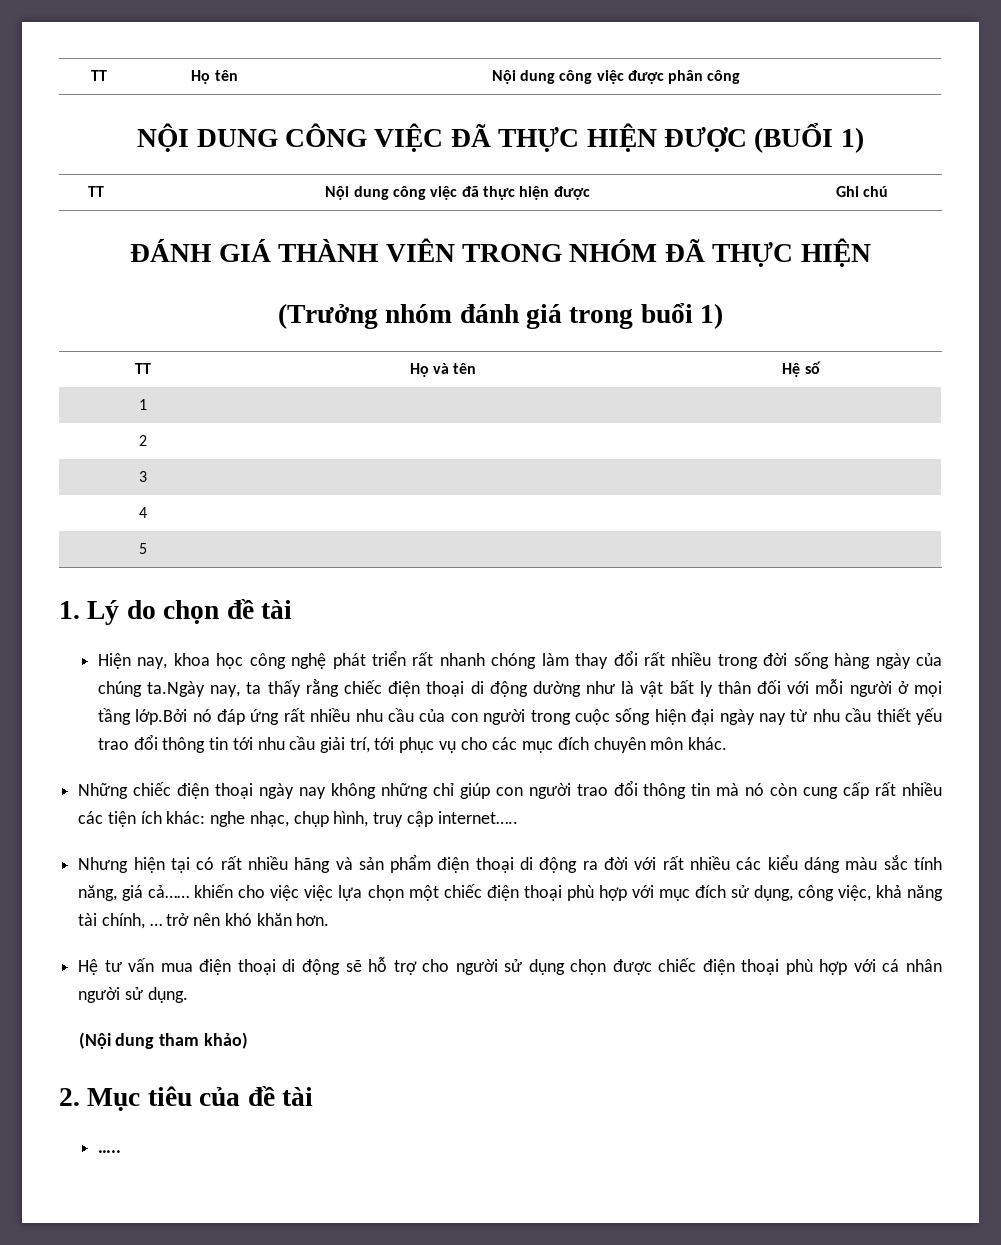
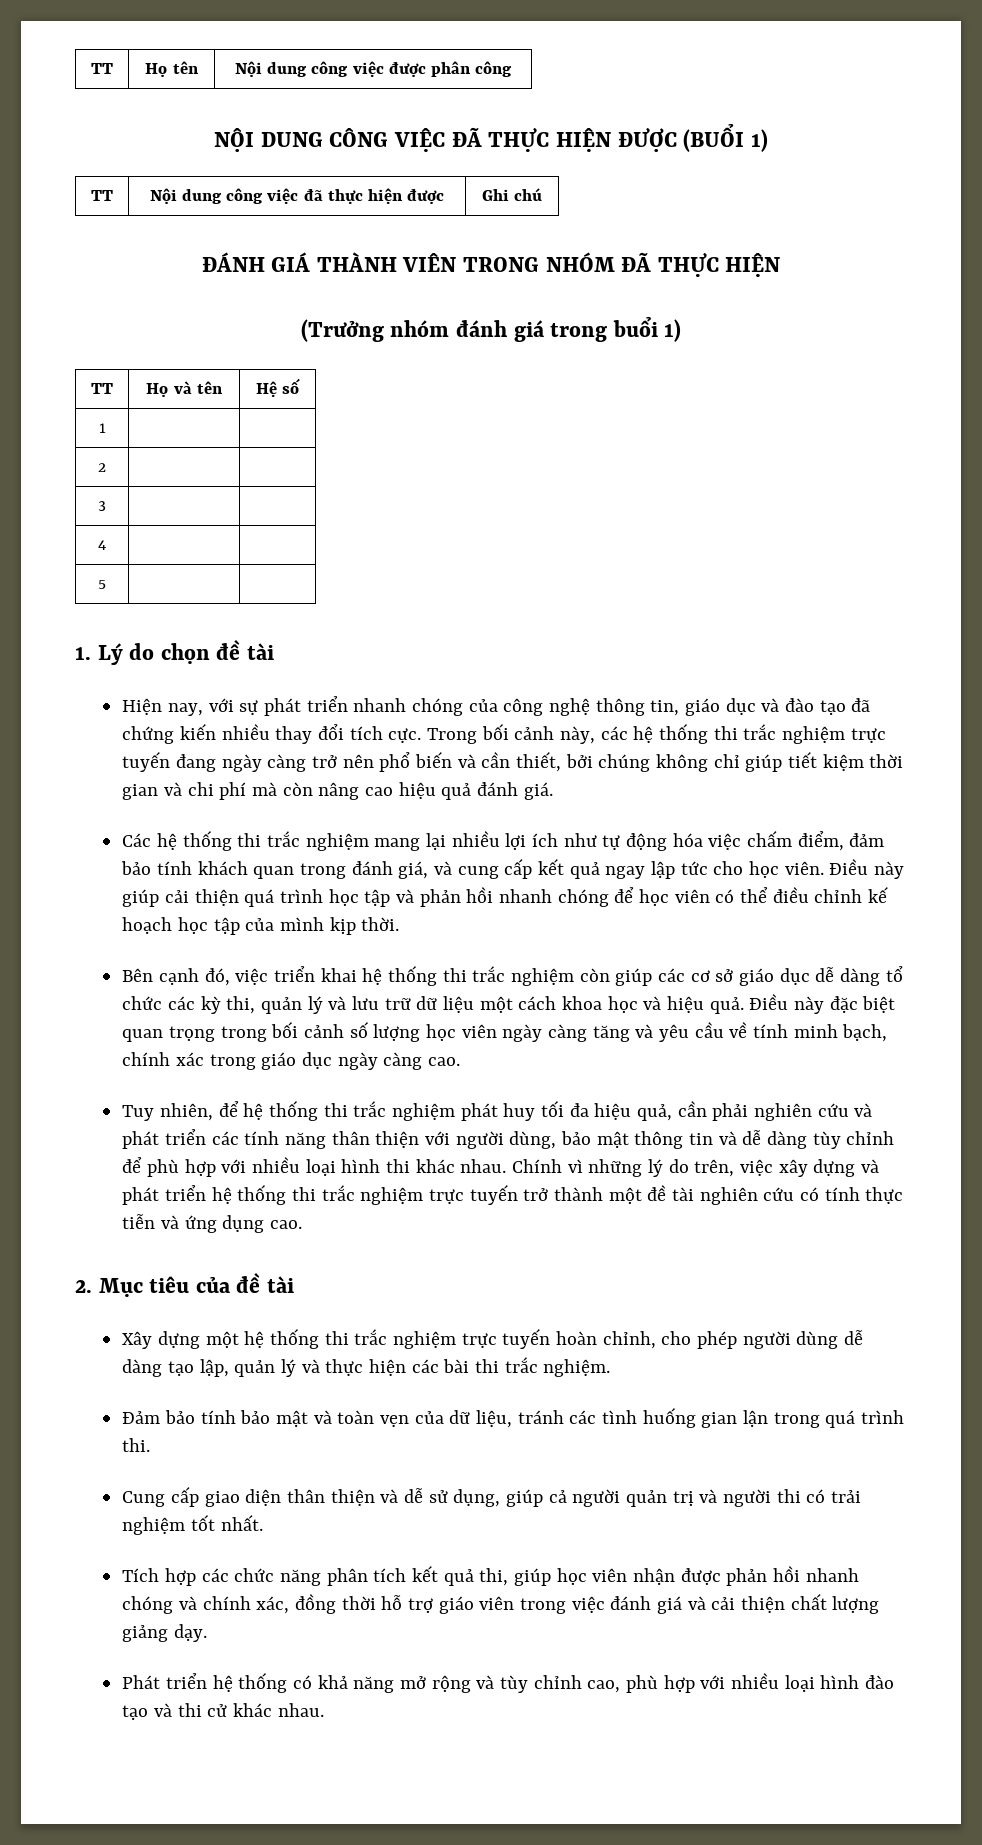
- Hiện nay, khoa học công nghệ phát triển rất nhanh chóng làm thay đổi rất nhiều trong đời sống hàng ngày của chúng ta.Ngày nay, ta thấy rằng chiếc điện thoại di động dường như là vật bất ly thân đối với mỗi người ở mọi tầng lớp.Bởi nó đáp ứng rất nhiều nhu cầu của con người trong cuộc sống hiện đại ngày nay từ nhu cầu thiết yếu trao đổi thông tin tới nhu cầu giải trí, tới phục vụ cho các mục đích chuyên môn khác.
- Những chiếc điện thoại ngày nay không những chỉ giúp con người trao đổi thông tin mà nó còn cung cấp rất nhiều các tiện ích khác: nghe nhạc, chụp hình, truy cập internet…..
- Nhưng hiện tại có rất nhiều hãng và sản phẩm điện thoại di động ra đời với rất nhiều các kiểu dáng màu sắc tính năng, giá cả…… khiến cho việc việc lựa chọn một chiếc điện thoại phù hợp với mục đích sử dụng, công việc, khả năng tài chính, … trở nên khó khăn hơn.
- Hệ tư vấn mua điện thoại di động sẽ hỗ trợ cho người sử dụng chọn được chiếc điện thoại phù hợp với cá nhân người sử dụng.
- (Nội dung tham khảo)
+ Hiện nay, với sự phát triển nhanh chóng của công nghệ thông tin, giáo dục và đào tạo đã chứng kiến nhiều thay đổi tích cực. Trong bối cảnh này, các hệ thống thi trắc nghiệm trực tuyến đang ngày càng trở nên phổ biến và cần thiết, bởi chúng không chỉ giúp tiết kiệm thời gian và chi phí mà còn nâng cao hiệu quả đánh giá.
+ Các hệ thống thi trắc nghiệm mang lại nhiều lợi ích như tự động hóa việc chấm điểm, đảm bảo tính khách quan trong đánh giá, và cung cấp kết quả ngay lập tức cho học viên. Điều này giúp cải thiện quá trình học tập và phản hồi nhanh chóng để học viên có thể điều chỉnh kế hoạch học tập của mình kịp thời.
+ Bên cạnh đó, việc triển khai hệ thống thi trắc nghiệm còn giúp các cơ sở giáo dục dễ dàng tổ chức các kỳ thi, quản lý và lưu trữ dữ liệu một cách khoa học và hiệu quả. Điều này đặc biệt quan trọng trong bối cảnh số lượng học viên ngày càng tăng và yêu cầu về tính minh bạch, chính xác trong giáo dục ngày càng cao.
+ Tuy nhiên, để hệ thống thi trắc nghiệm phát huy tối đa hiệu quả, cần phải nghiên cứu và phát triển các tính năng thân thiện với người dùng, bảo mật thông tin và dễ dàng tùy chỉnh để phù hợp với nhiều loại hình thi khác nhau. Chính vì những lý do trên, việc xây dựng và phát triển hệ thống thi trắc nghiệm trực tuyến trở thành một đề tài nghiên cứu có tính thực tiễn và ứng dụng cao.
- …..
+ Xây dựng một hệ thống thi trắc nghiệm trực tuyến hoàn chỉnh, cho phép người dùng dễ dàng tạo lập, quản lý và thực hiện các bài thi trắc nghiệm.
+ Đảm bảo tính bảo mật và toàn vẹn của dữ liệu, tránh các tình huống gian lận trong quá trình thi.
+ Cung cấp giao diện thân thiện và dễ sử dụng, giúp cả người quản trị và người thi có trải nghiệm tốt nhất.
+ Tích hợp các chức năng phân tích kết quả thi, giúp học viên nhận được phản hồi nhanh chóng và chính xác, đồng thời hỗ trợ giáo viên trong việc đánh giá và cải thiện chất lượng giảng dạy.
+ Phát triển hệ thống có khả năng mở rộng và tùy chỉnh cao, phù hợp với nhiều loại hình đào tạo và thi cử khác nhau.

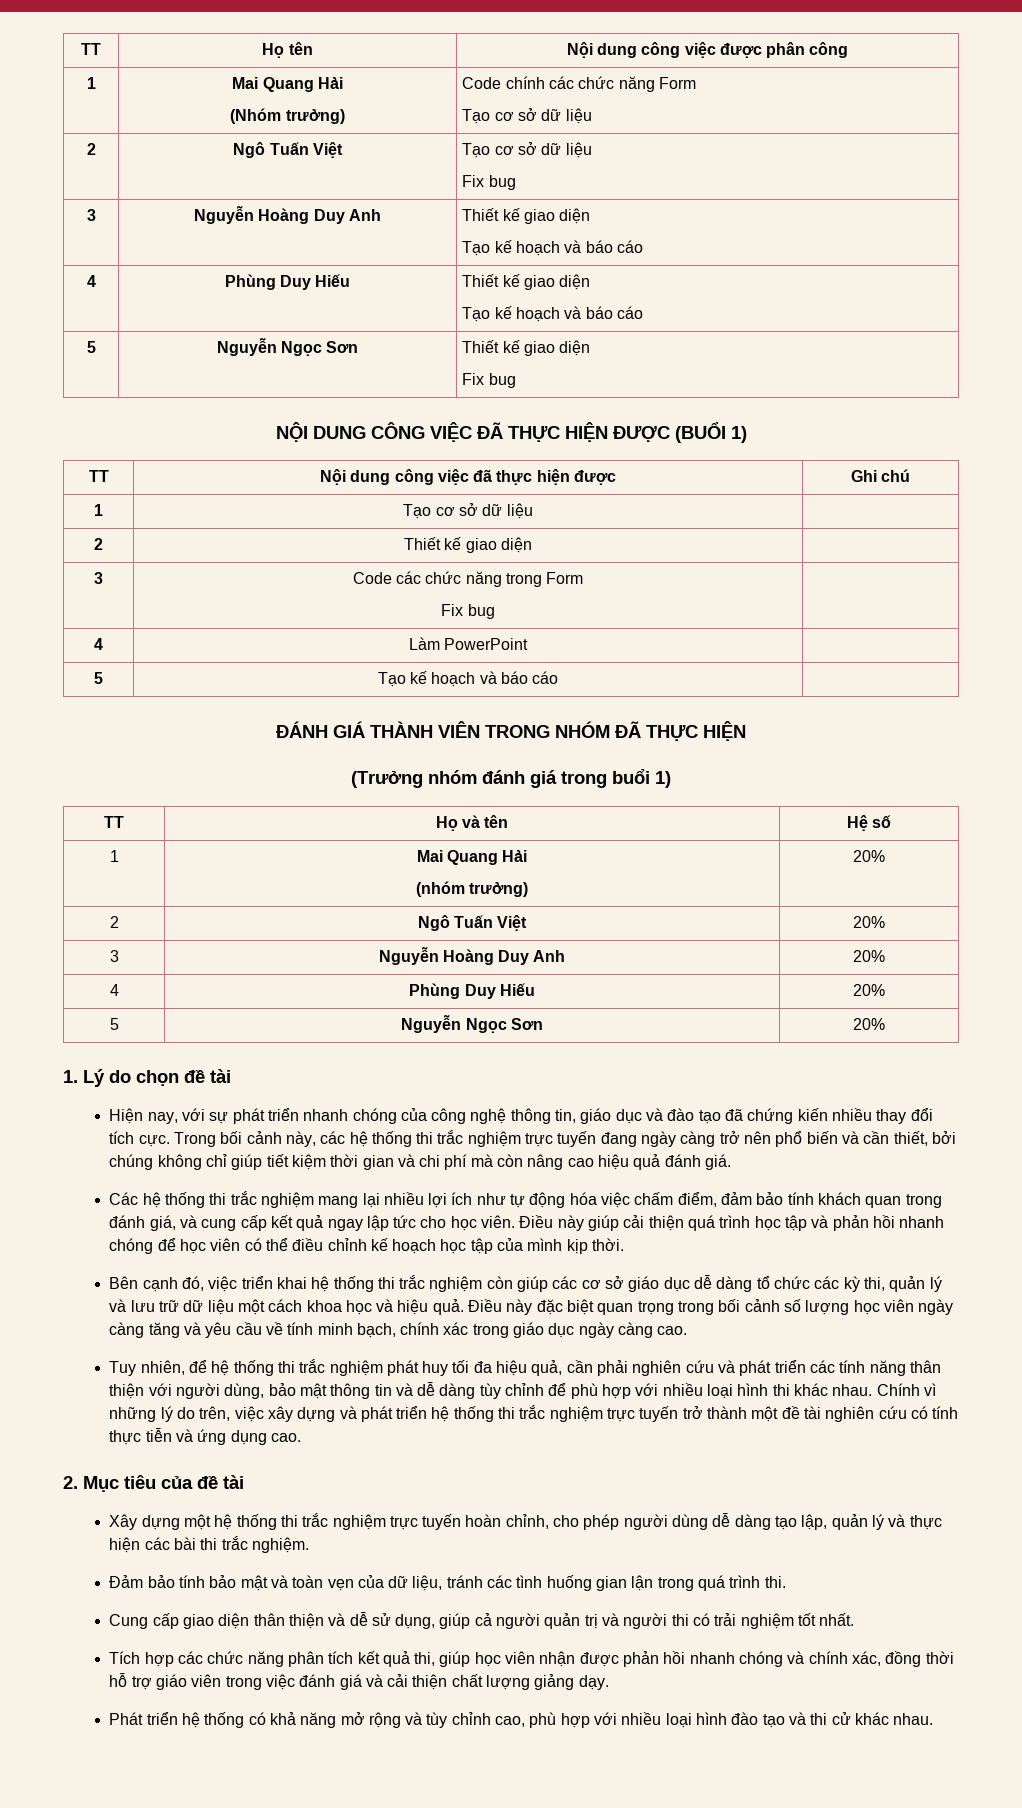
  TT | Họ tên | Nội dung công việc được phân công
+ 1 | Mai Quang Hải
+ (Nhóm trưởng) | Code chính các chức năng Form
+ Tạo cơ sở dữ liệu
+ 2 | Ngô Tuấn Việt | Tạo cơ sở dữ liệu
+ Fix bug
+ 3 | Nguyễn Hoàng Duy Anh | Thiết kế giao diện
+ Tạo kế hoạch và báo cáo
+ 4 | Phùng Duy Hiếu | Thiết kế giao diện
+ Tạo kế hoạch và báo cáo
+ 5 | Nguyễn Ngọc Sơn | Thiết kế giao diện
+ Fix bug
+ 1 | Tạo cơ sở dữ liệu |
+ 2 | Thiết kế giao diện |
+ 3 | Code các chức năng trong Form
+ Fix bug |
+ 4 | Làm PowerPoint |
+ 5 | Tạo kế hoạch và báo cáo |
  TT | Họ và tên | Hệ số
- 1 | |
- 2 | |
- 3 | |
- 4 | |
- 5 | |
+ 1 | Mai Quang Hải
+ (nhóm trưởng) | 20%
+ 2 | Ngô Tuấn Việt | 20%
+ 3 | Nguyễn Hoàng Duy Anh | 20%
+ 4 | Phùng Duy Hiếu | 20%
+ 5 | Nguyễn Ngọc Sơn | 20%

